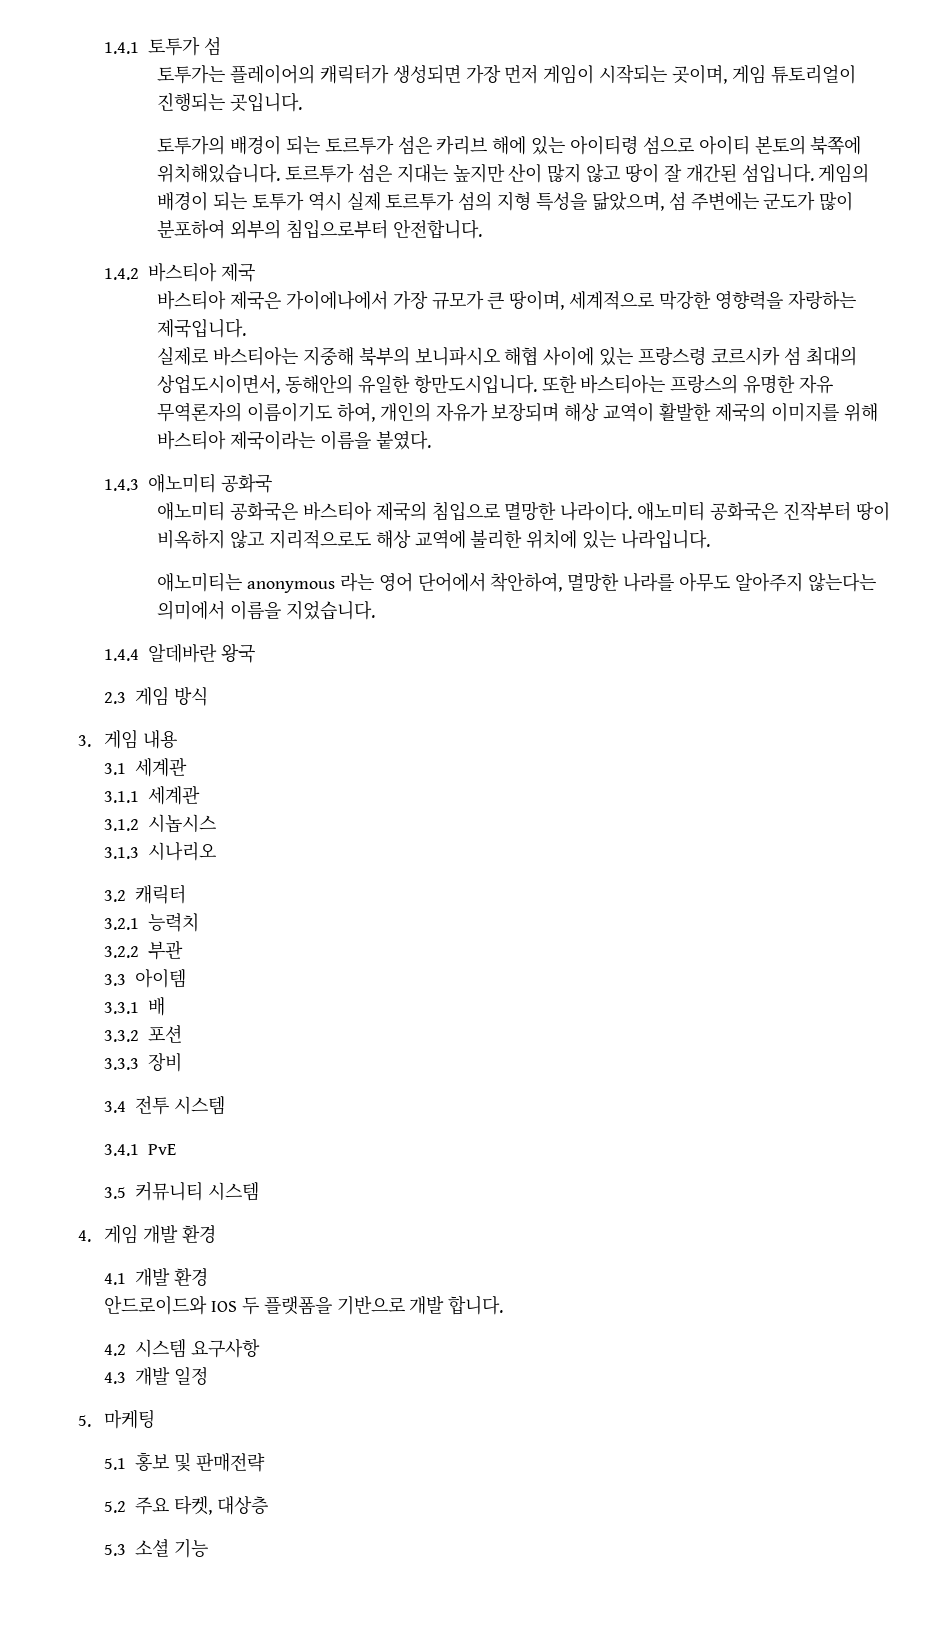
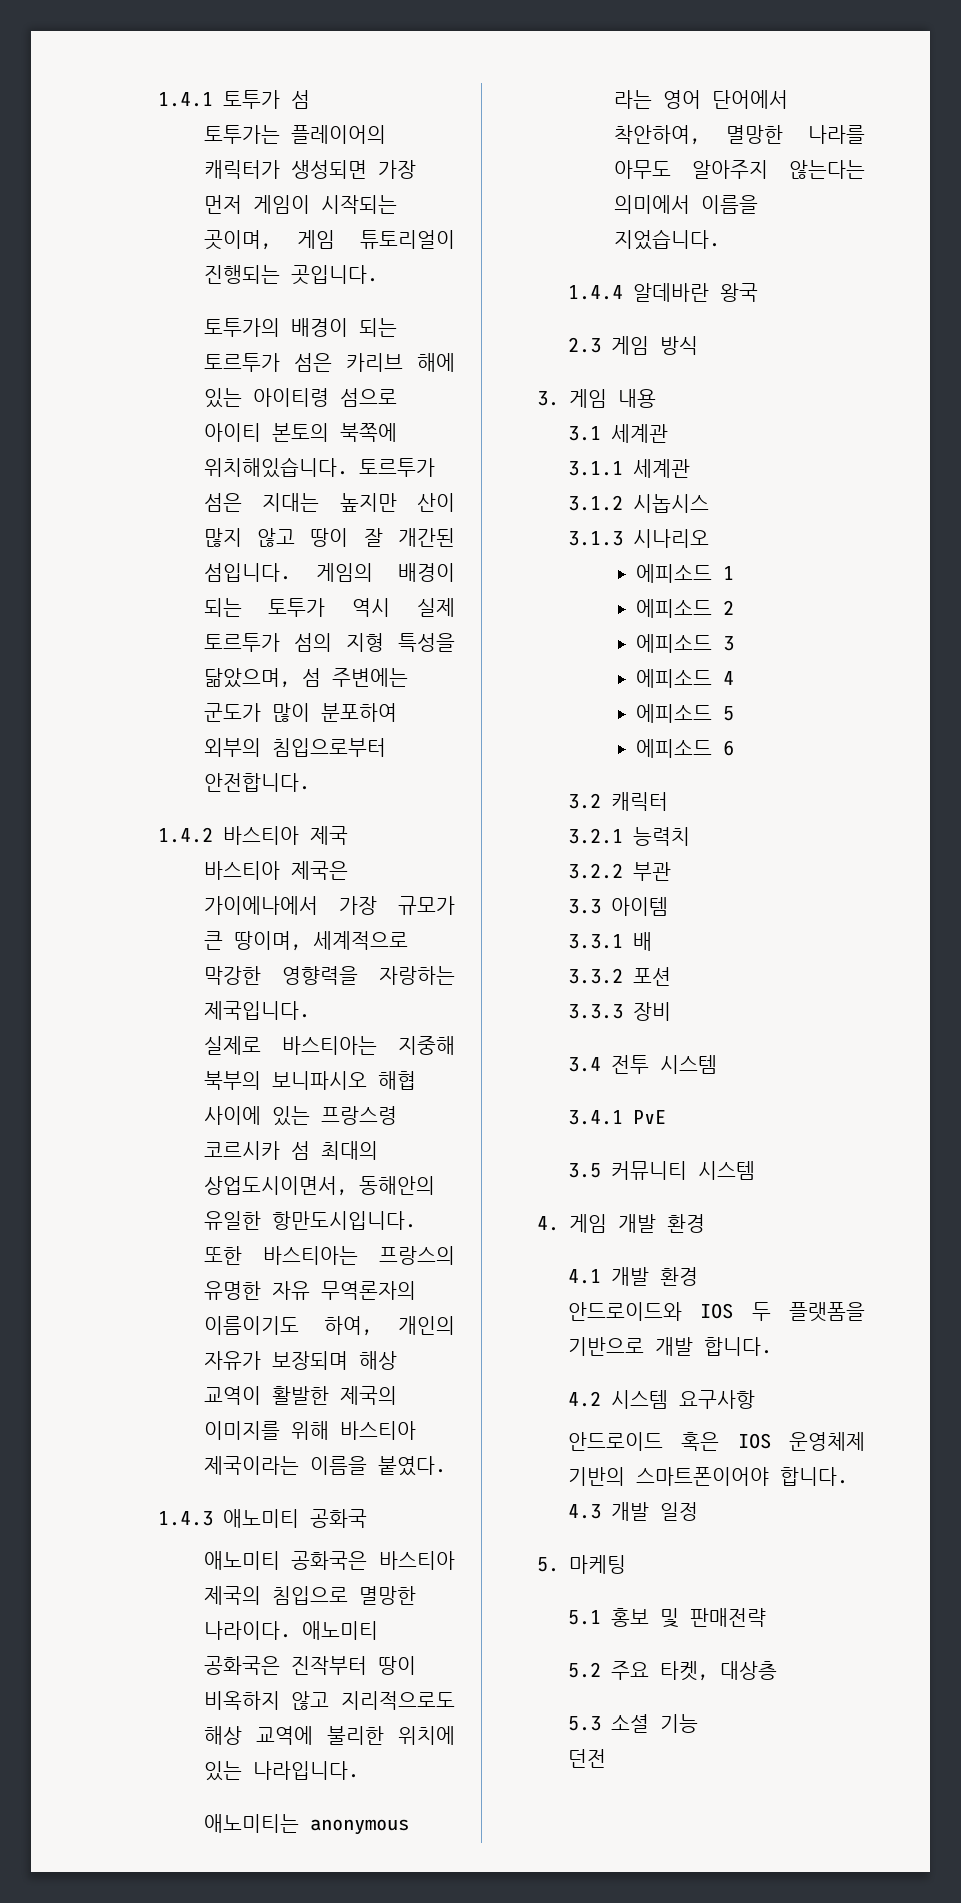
+ 에피소드 1
+ 에피소드 2
+ 에피소드 3
+ 에피소드 4
+ 에피소드 5
+ 에피소드 6
+ 안드로이드 혹은 IOS 운영체제 기반의 스마트폰이어야 합니다.
+ 던전

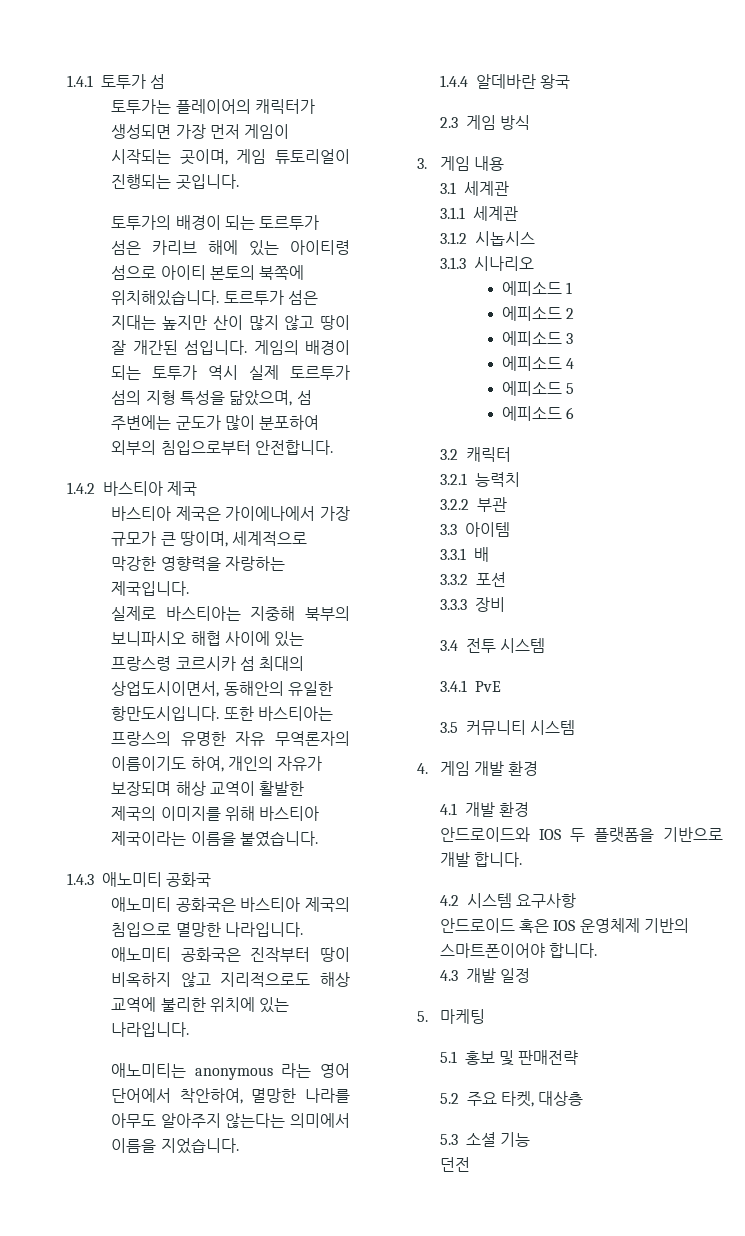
- 또한 바스티아는 프랑스의 유명한 자유 무역론자의 이름이기도 하여, 개인의 자유가 보장되며 해상 교역이 활발한 제국의 이미지를 위해 바스티아 제국이라는 이름을 붙였다.
+ 또한 바스티아는 프랑스의 유명한 자유 무역론자의 이름이기도 하여, 개인의 자유가 보장되며 해상 교역이 활발한 제국의 이미지를 위해 바스티아 제국이라는 이름을 붙였습니다.
- 애노미티 공화국은 바스티아 제국의 침입으로 멸망한 나라이다.
+ 애노미티 공화국은 바스티아 제국의 침입으로 멸망한 나라입니다.

